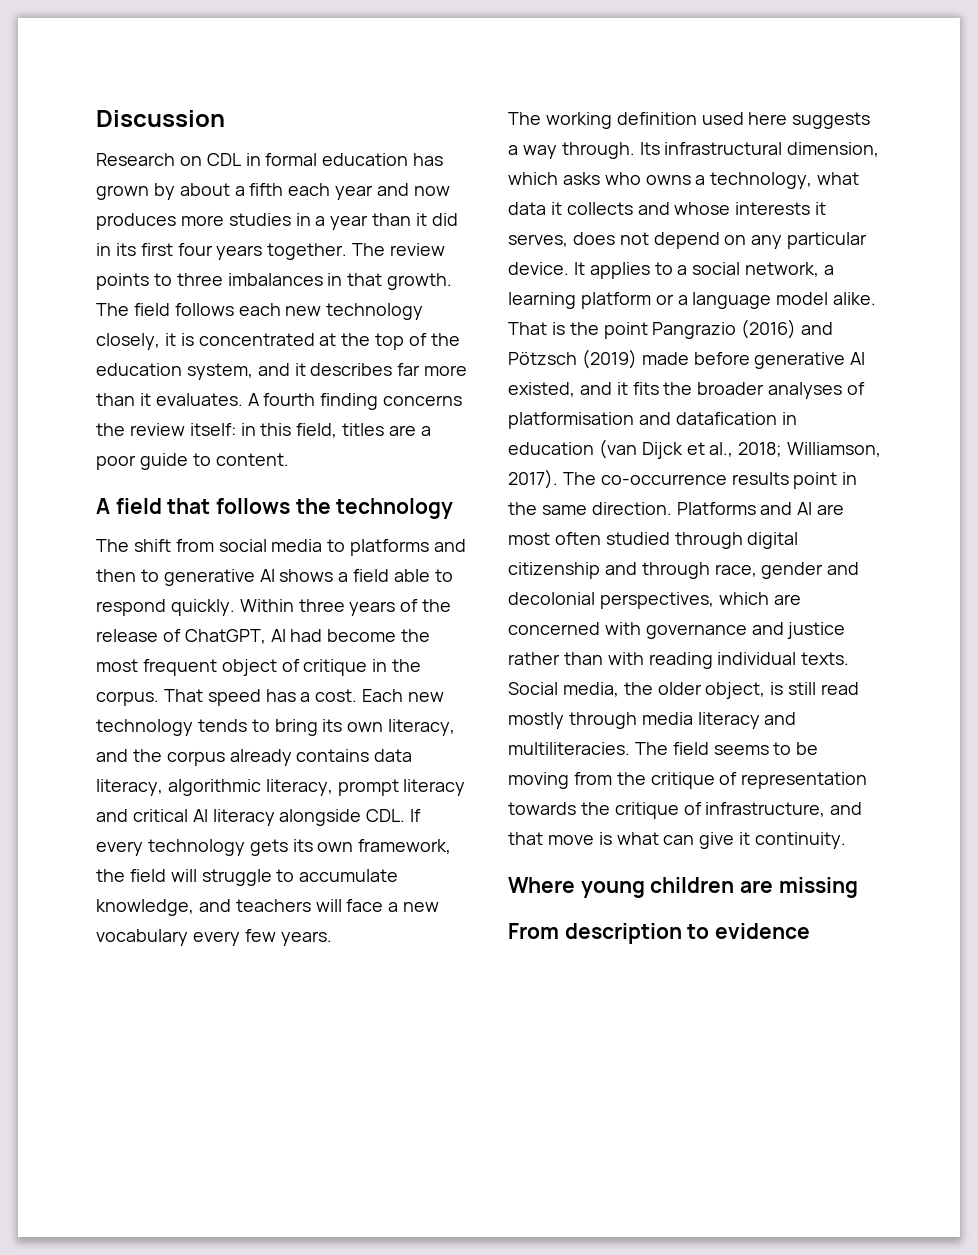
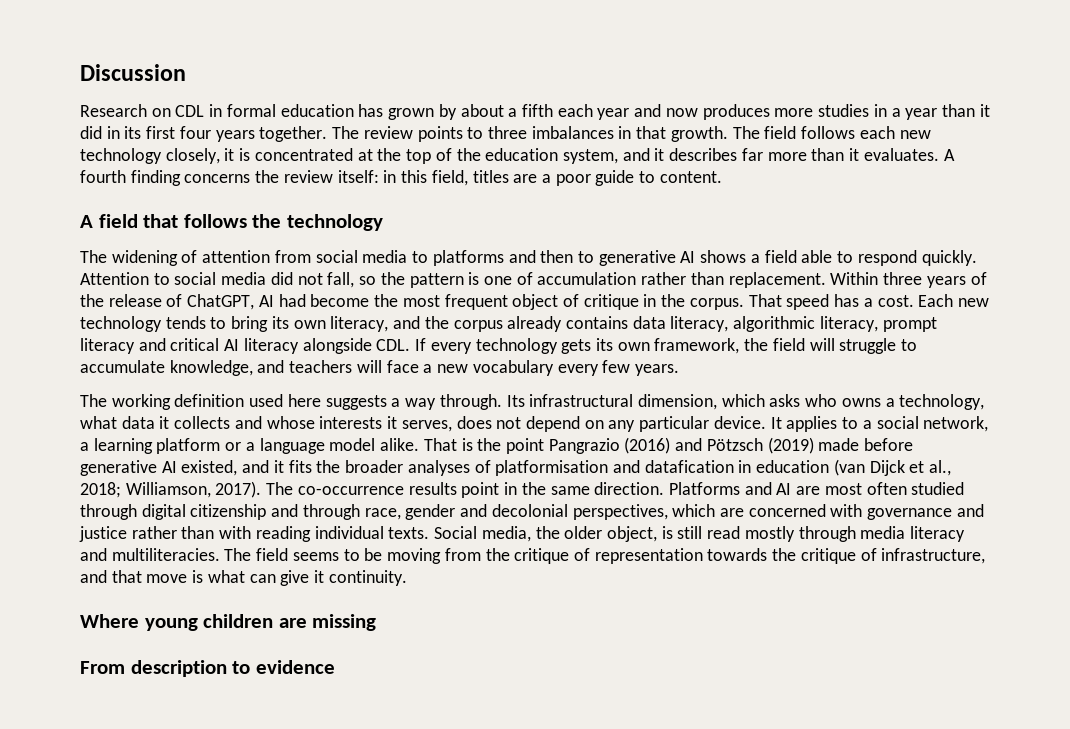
- The shift from social media to platforms and then to generative AI shows a field able to respond quickly.
+ The widening of attention from social media to platforms and then to generative AI shows a field able to respond quickly.
+ Attention to social media did not fall, so the pattern is one of accumulation rather than replacement.

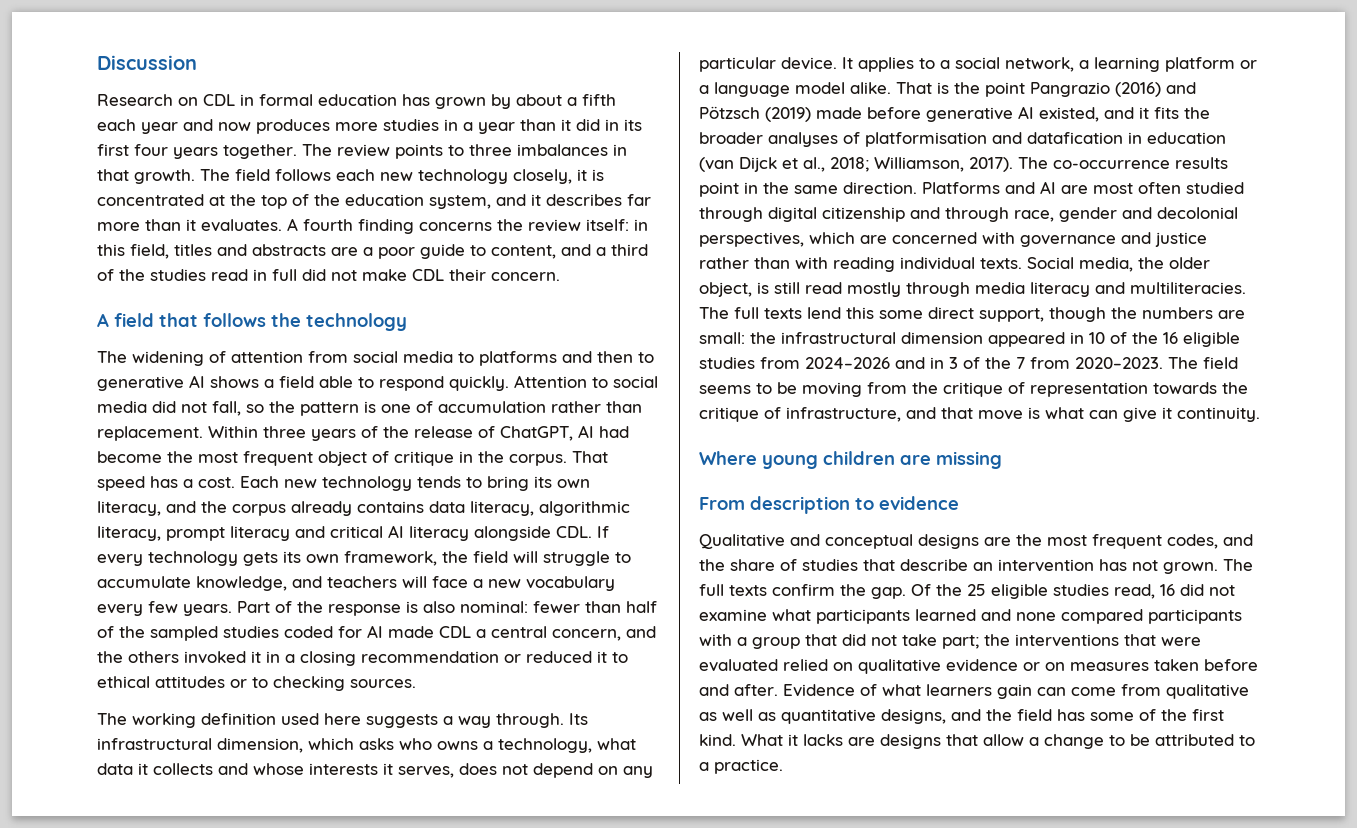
- A fourth finding concerns the review itself: in this field, titles are a poor guide to content.
+ A fourth finding concerns the review itself: in this field, titles and abstracts are a poor guide to content, and a third of the studies read in full did not make CDL their concern.
+ Part of the response is also nominal: fewer than half of the sampled studies coded for AI made CDL a central concern, and the others invoked it in a closing recommendation or reduced it to ethical attitudes or to checking sources.
- The field seems to be moving from the critique of representation towards the critique of infrastructure, and that move is what can give it continuity.
+ The full texts lend this some direct support, though the numbers are small: the infrastructural dimension appeared in 10 of the 16 eligible studies from 2024–2026 and in 3 of the 7 from 2020–2023. The field seems to be moving from the critique of representation towards the critique of infrastructure, and that move is what can give it continuity.
+ Qualitative and conceptual designs are the most frequent codes, and the share of studies that describe an intervention has not grown. The full texts confirm the gap. Of the 25 eligible studies read, 16 did not examine what participants learned and none compared participants with a group that did not take part; the interventions that were evaluated relied on qualitative evidence or on measures taken before and after. Evidence of what learners gain can come from qualitative as well as quantitative designs, and the field has some of the first kind. What it lacks are designs that allow a change to be attributed to a practice.

